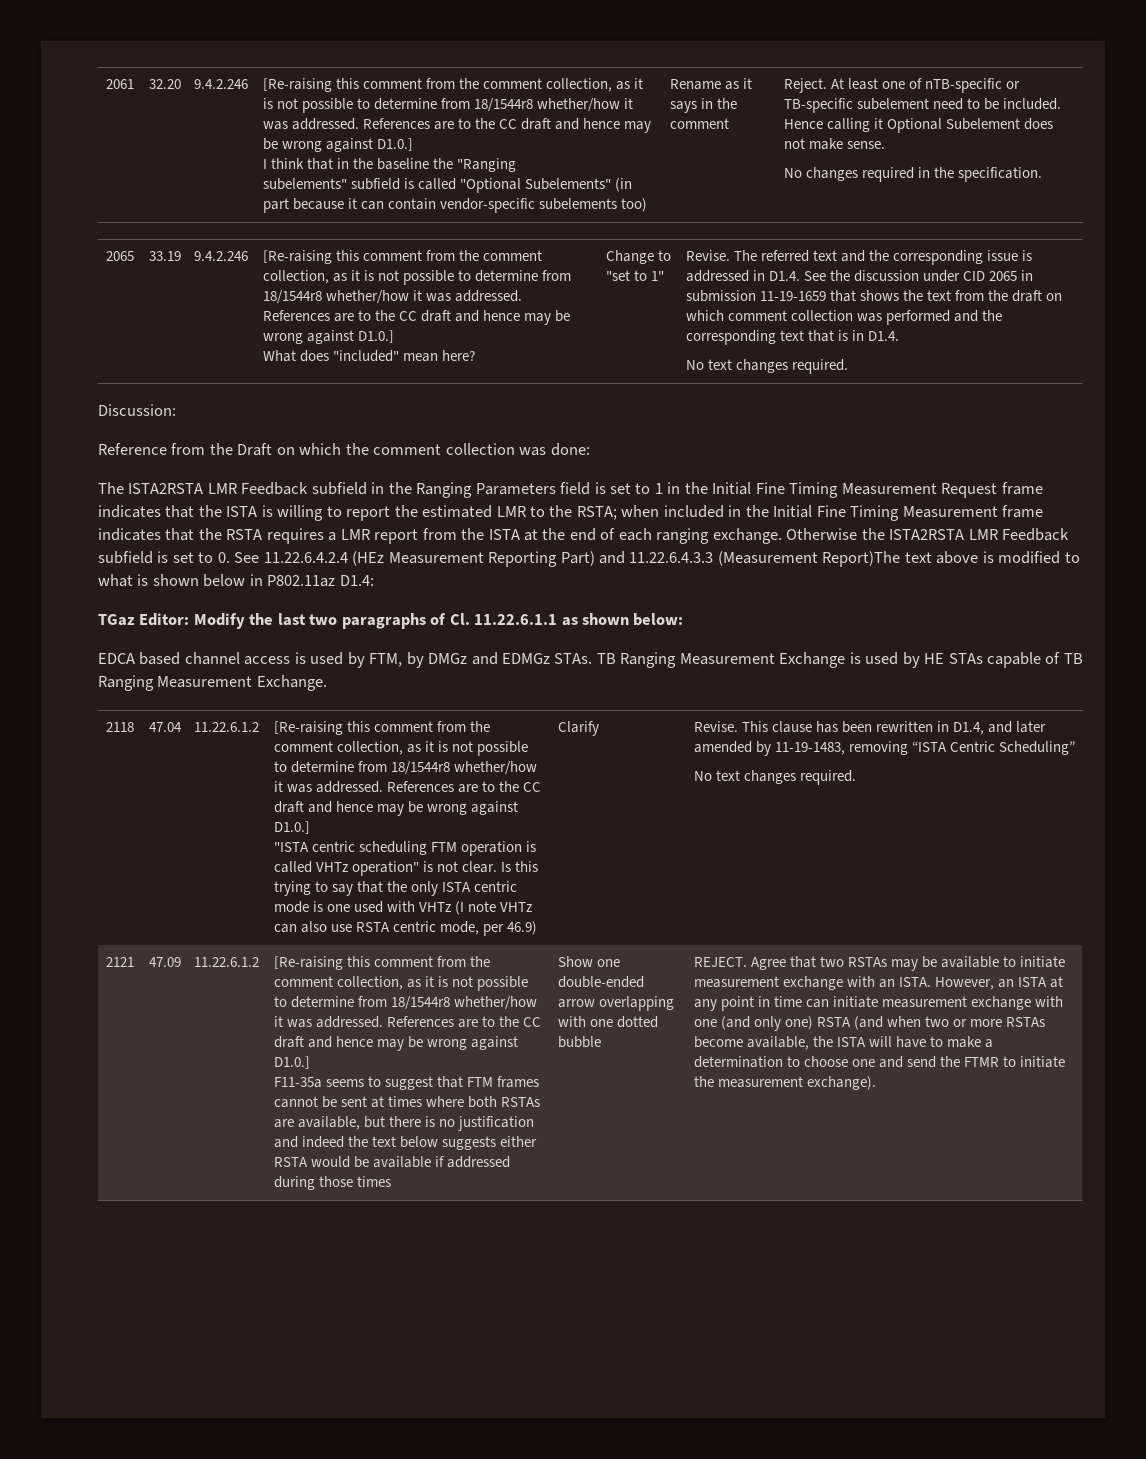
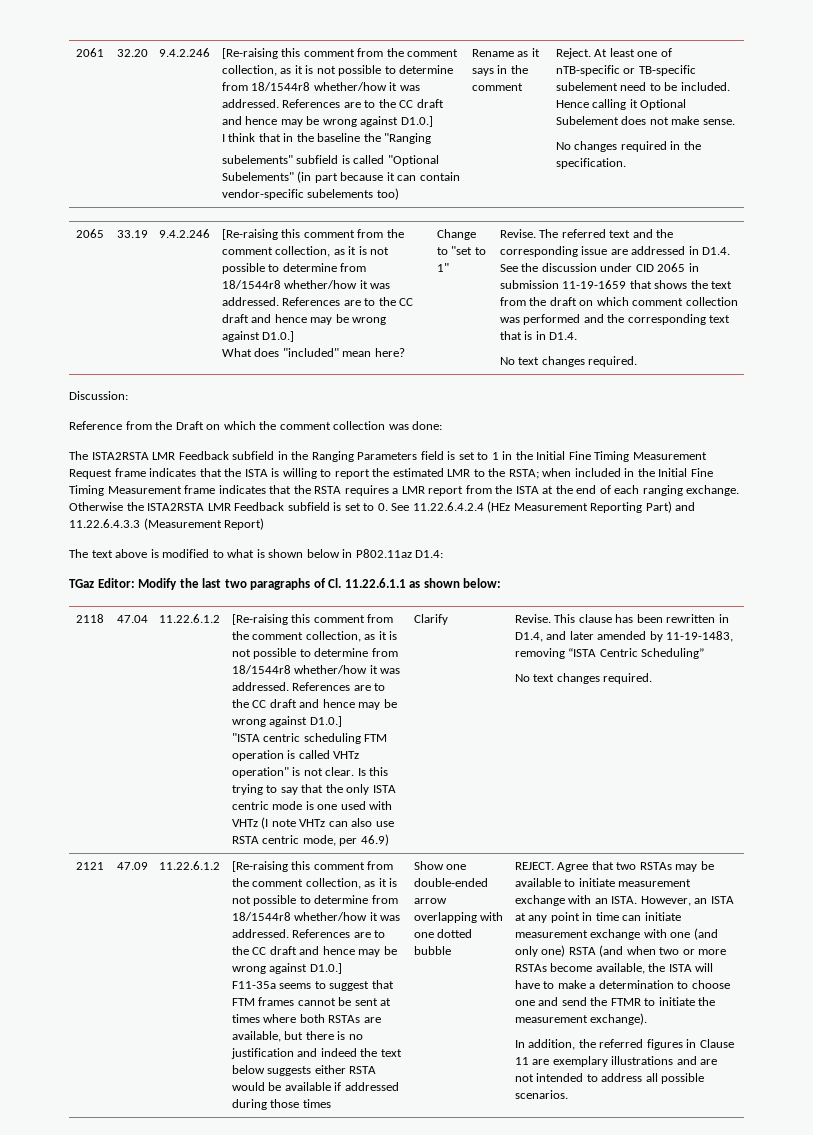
- The referred text and the corresponding issue is addressed in D1.4. See the discussion under CID 2065 in submission 11-19-1659 that shows the text from the draft on which comment collection was performed and the corresponding text that is in D1.4.
+ The referred text and the corresponding issue are addressed in D1.4. See the discussion under CID 2065 in submission 11-19-1659 that shows the text from the draft on which comment collection was performed and the corresponding text that is in D1.4.
- Otherwise the ISTA2RSTA LMR Feedback subfield is set to 0. See 11.22.6.4.2.4 (HEz Measurement Reporting Part) and 11.22.6.4.3.3 (Measurement Report)The text above is modified to what is shown below in P802.11az D1.4:
+ Otherwise the ISTA2RSTA LMR Feedback subfield is set to 0. See 11.22.6.4.2.4 (HEz Measurement Reporting Part) and 11.22.6.4.3.3 (Measurement Report)
+ The text above is modified to what is shown below in P802.11az D1.4:
- EDCA based channel access is used by FTM, by DMGz and EDMGz STAs. TB Ranging Measurement Exchange is used by HE STAs capable of TB Ranging Measurement Exchange.
+ In addition, the referred figures in Clause 11 are exemplary illustrations and are not intended to address all possible scenarios.

